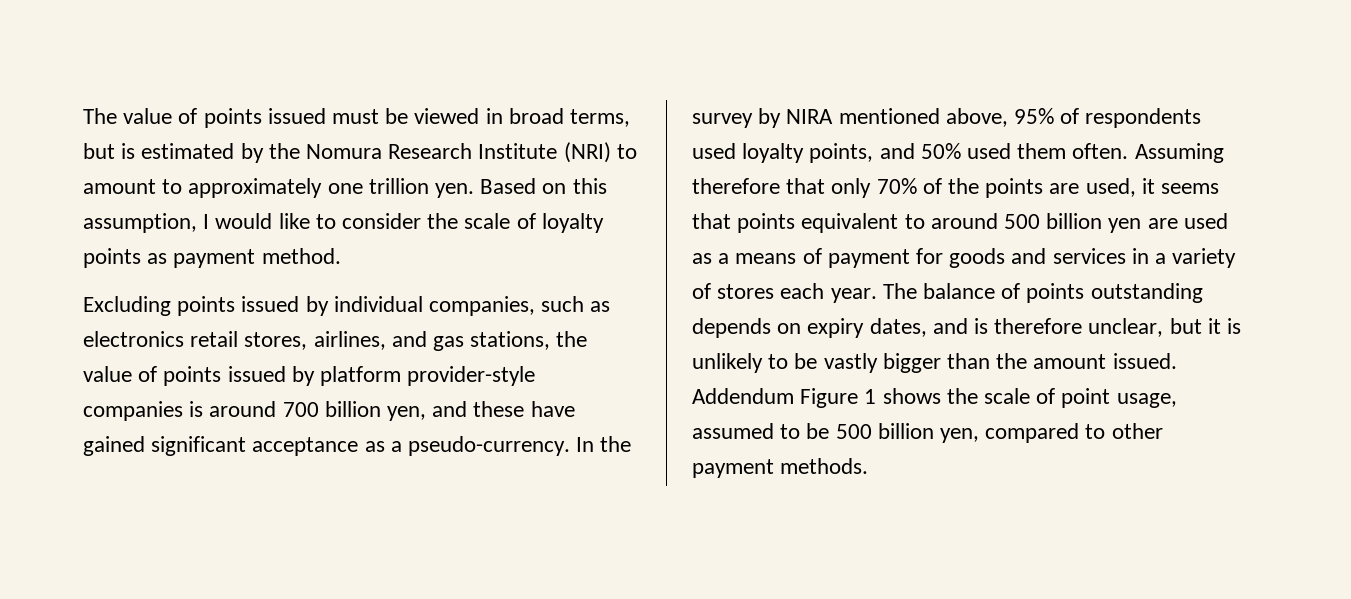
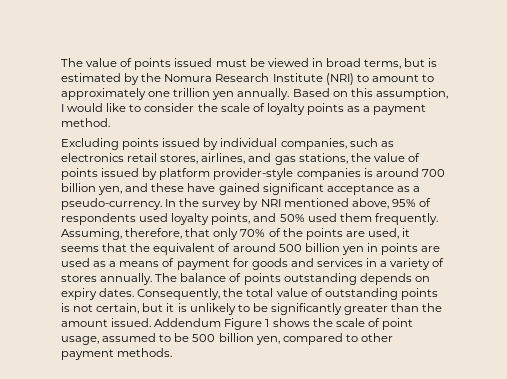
- The value of points issued must be viewed in broad terms, but is estimated by the Nomura Research Institute (NRI) to amount to approximately one trillion yen.
+ The value of points issued must be viewed in broad terms, but is estimated by the Nomura Research Institute (NRI) to amount to approximately one trillion yen annually.
- Based on this assumption, I would like to consider the scale of loyalty points as payment method.
+ Based on this assumption, I would like to consider the scale of loyalty points as a payment method.
- In the survey by NIRA mentioned above, 95% of respondents used loyalty points, and 50% used them often. Assuming therefore that only 70% of the points are used, it seems that points equivalent to around 500 billion yen are used as a means of payment for goods and services in a variety of stores each year.
+ In the survey by NRI mentioned above, 95% of respondents used loyalty points, and 50% used them frequently. Assuming, therefore, that only 70% of the points are used, it seems that the equivalent of around 500 billion yen in points are used as a means of payment for goods and services in a variety of stores annually.
- The balance of points outstanding depends on expiry dates, and is therefore unclear, but it is unlikely to be vastly bigger than the amount issued.
+ The balance of points outstanding depends on expiry dates. Consequently, the total value of outstanding points is not certain, but it is unlikely to be significantly greater than the amount issued.

